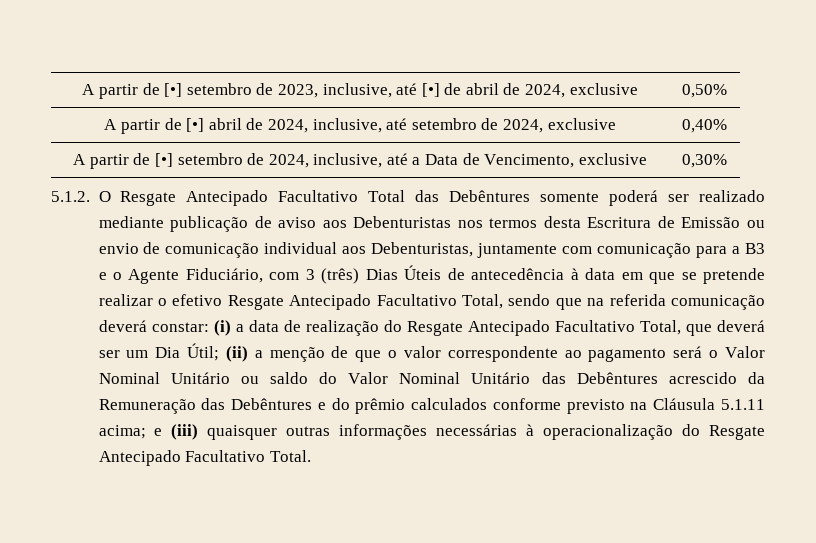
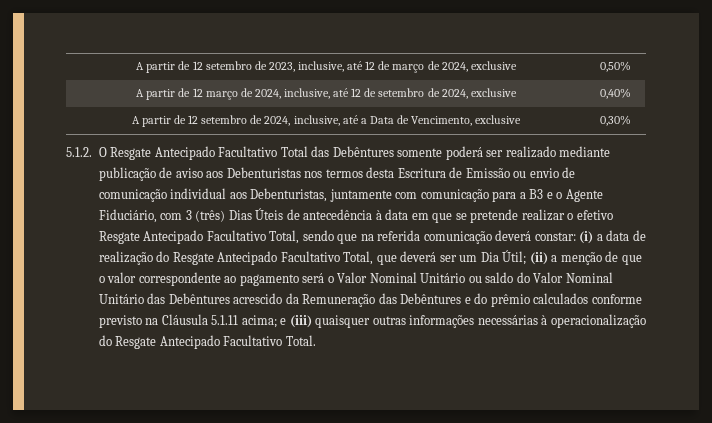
- A partir de [•] setembro de 2023, inclusive, até [•] de abril de 2024, exclusive | 0,50%
+ A partir de 12 setembro de 2023, inclusive, até 12 de março de 2024, exclusive | 0,50%
- A partir de [•] abril de 2024, inclusive, até setembro de 2024, exclusive | 0,40%
+ A partir de 12 março de 2024, inclusive, até 12 de setembro de 2024, exclusive | 0,40%
- A partir de [•] setembro de 2024, inclusive, até a Data de Vencimento, exclusive | 0,30%
+ A partir de 12 setembro de 2024, inclusive, até a Data de Vencimento, exclusive | 0,30%

